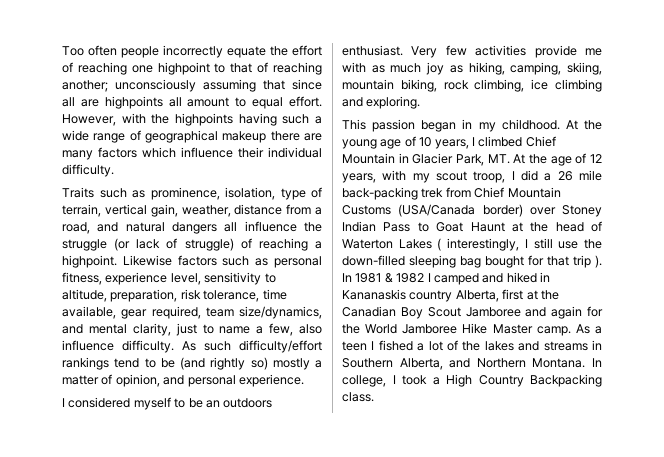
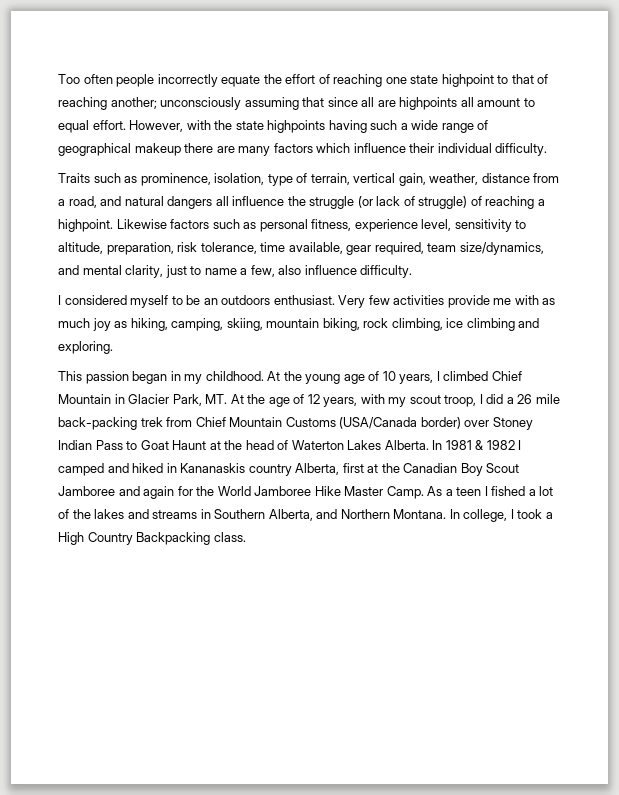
- Too often people incorrectly equate the effort of reaching one highpoint to that of reaching another; unconsciously assuming that since all are highpoints all amount to equal effort.
+ Too often people incorrectly equate the effort of reaching one state highpoint to that of reaching another; unconsciously assuming that since all are highpoints all amount to equal effort.
- However, with the highpoints having such a wide range of geographical makeup there are many factors which influence their individual difficulty.
+ However, with the state highpoints having such a wide range of geographical makeup there are many factors which influence their individual difficulty.
- As such difficulty/effort rankings tend to be (and rightly so) mostly a matter of opinion, and personal experience.
- At the young age of 10 years, I climbed Chief Mountain in Glacier Park, MT. At the age of 12 years, with my scout troop, I did a 26 mile back-packing trek from Chief Mountain Customs (USA/Canada border) over Stoney Indian Pass to Goat Haunt at the head of Waterton Lakes ( interestingly, I still use the down-filled sleeping bag bought for that trip ).
+ At the young age of 10 years, I climbed Chief Mountain in Glacier Park, MT. At the age of 12 years, with my scout troop, I did a 26 mile back-packing trek from Chief Mountain Customs (USA/Canada border) over Stoney Indian Pass to Goat Haunt at the head of Waterton Lakes Alberta.
- In 1981 & 1982 I camped and hiked in Kananaskis country Alberta, first at the Canadian Boy Scout Jamboree and again for the World Jamboree Hike Master camp.
+ In 1981 & 1982 I camped and hiked in Kananaskis country Alberta, first at the Canadian Boy Scout Jamboree and again for the World Jamboree Hike Master Camp.

